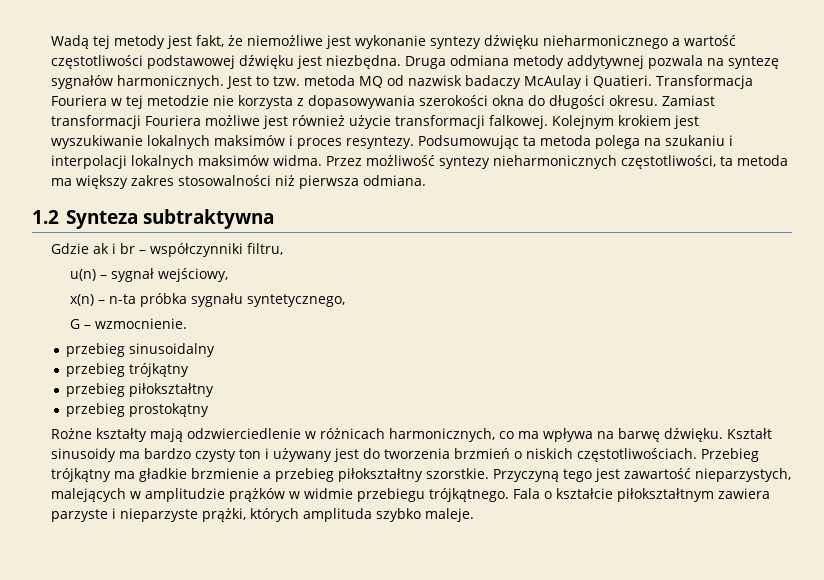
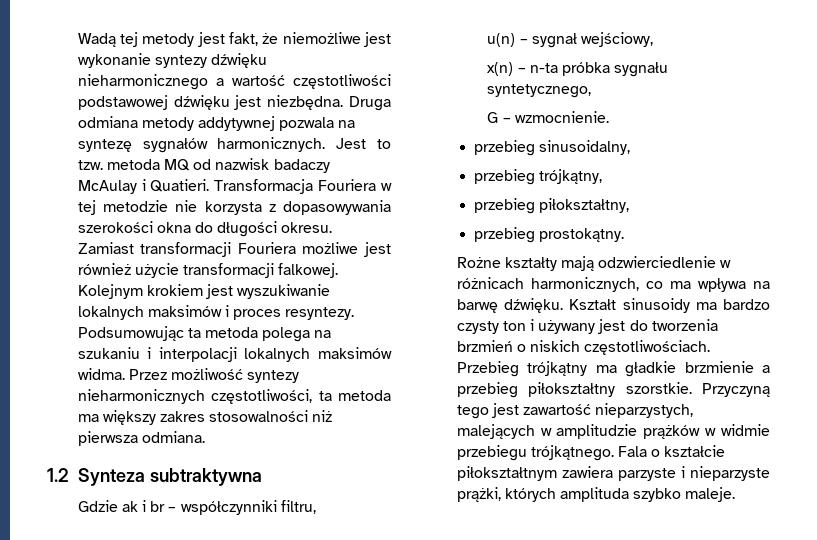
- przebieg sinusoidalny
- przebieg trójkątny
- przebieg piłokształtny
- przebieg prostokątny
+ przebieg sinusoidalny,
+ przebieg trójkątny,
+ przebieg piłokształtny,
+ przebieg prostokątny.

